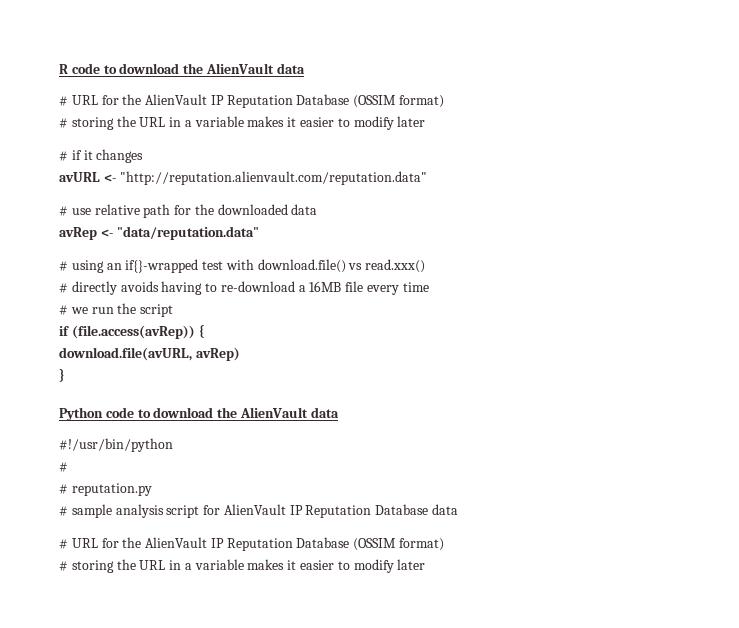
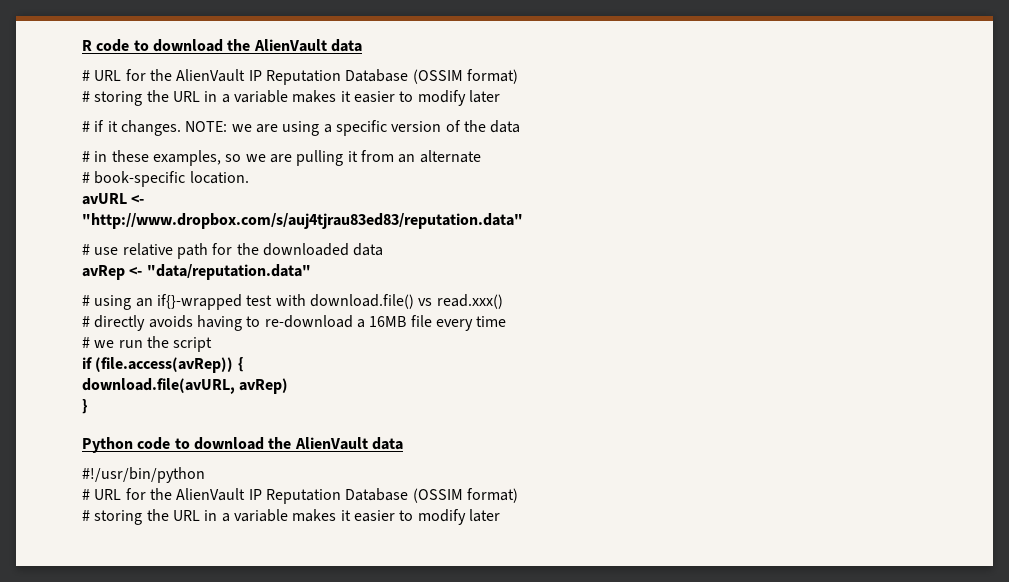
- # if it changes
+ # if it changes. NOTE: we are using a specific version of the data
+ # in these examples, so we are pulling it from an alternate
+ # book-specific location.
- avURL <- "http://reputation.alienvault.com/reputation.data"
+ avURL <-
+ "http://www.dropbox.com/s/auj4tjrau83ed83/reputation.data"
  #!/usr/bin/python
- #
- # reputation.py
- # sample analysis script for AlienVault IP Reputation Database data

